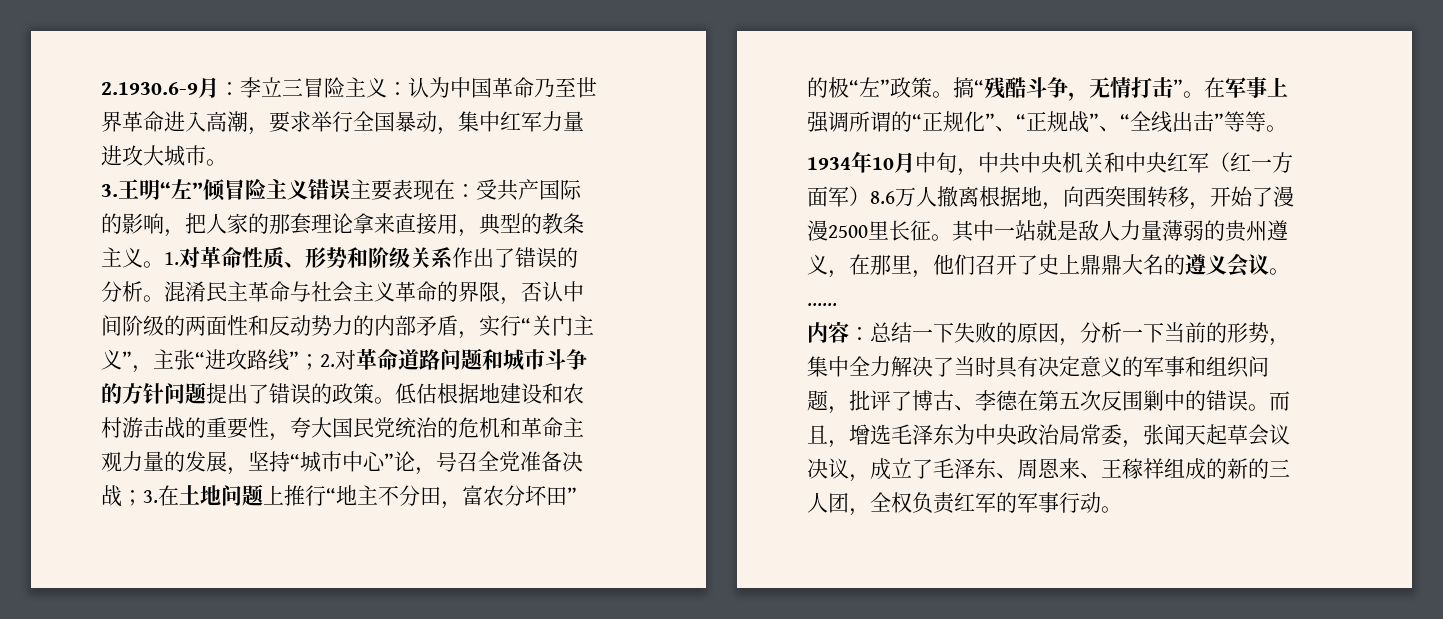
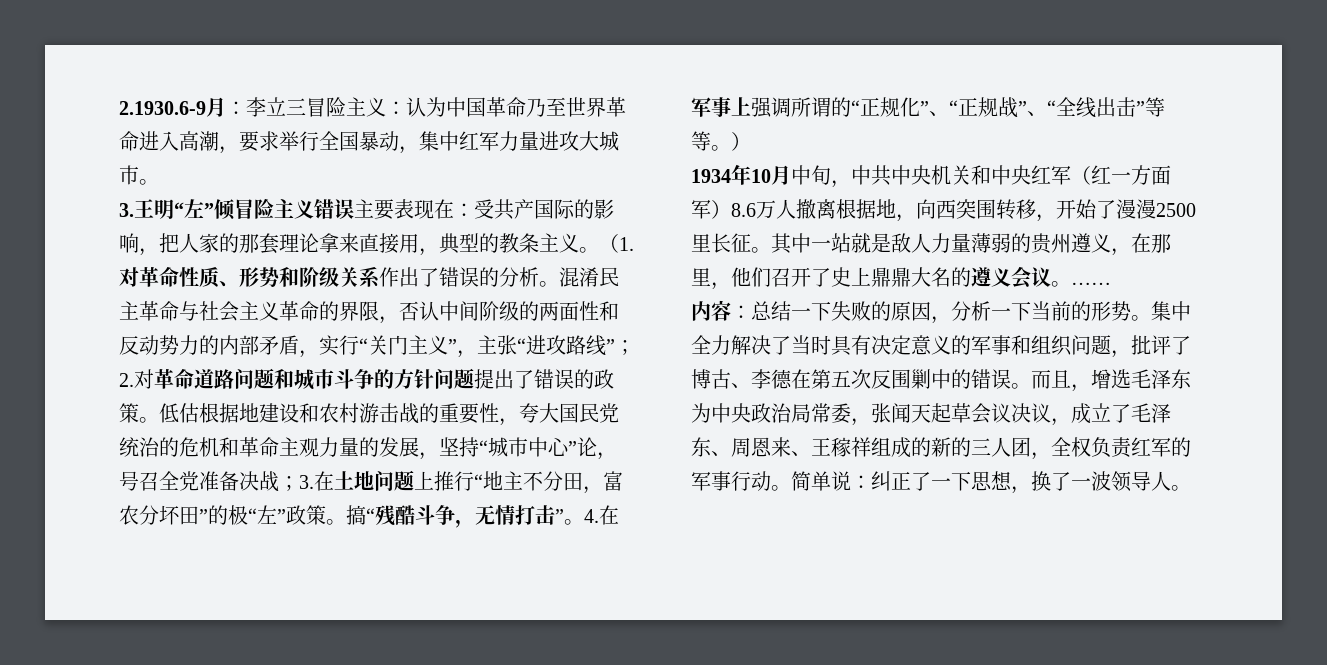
- 1.对革命性质、形势和阶级关系作出了错误的分析。
+ （1.对革命性质、形势和阶级关系作出了错误的分析。
- 在军事上强调所谓的“正规化”、“正规战”、“全线出击”等等。
+ 4.在军事上强调所谓的“正规化”、“正规战”、“全线出击”等等。）
- 内容：总结一下失败的原因，分析一下当前的形势，集中全力解决了当时具有决定意义的军事和组织问题，批评了博古、李德在第五次反围剿中的错误。
+ 内容：总结一下失败的原因，分析一下当前的形势。集中全力解决了当时具有决定意义的军事和组织问题，批评了博古、李德在第五次反围剿中的错误。
+ 简单说：纠正了一下思想，换了一波领导人。

